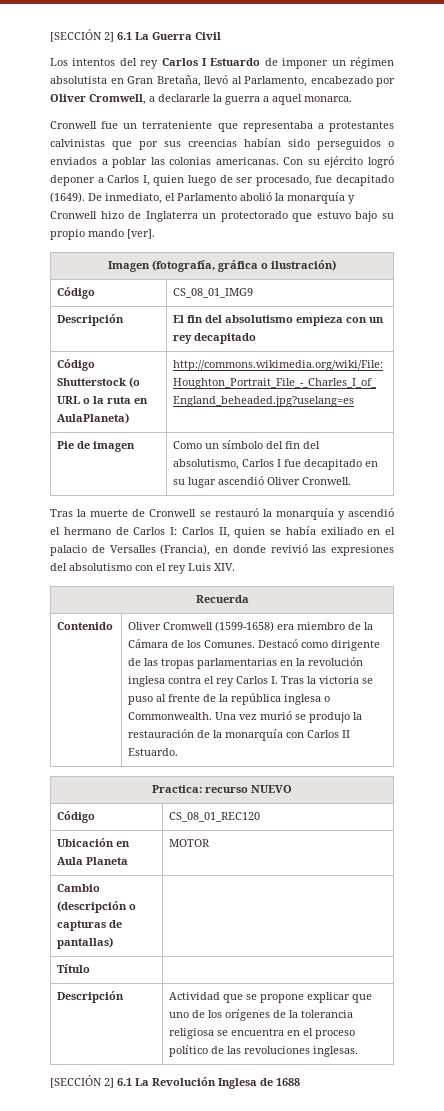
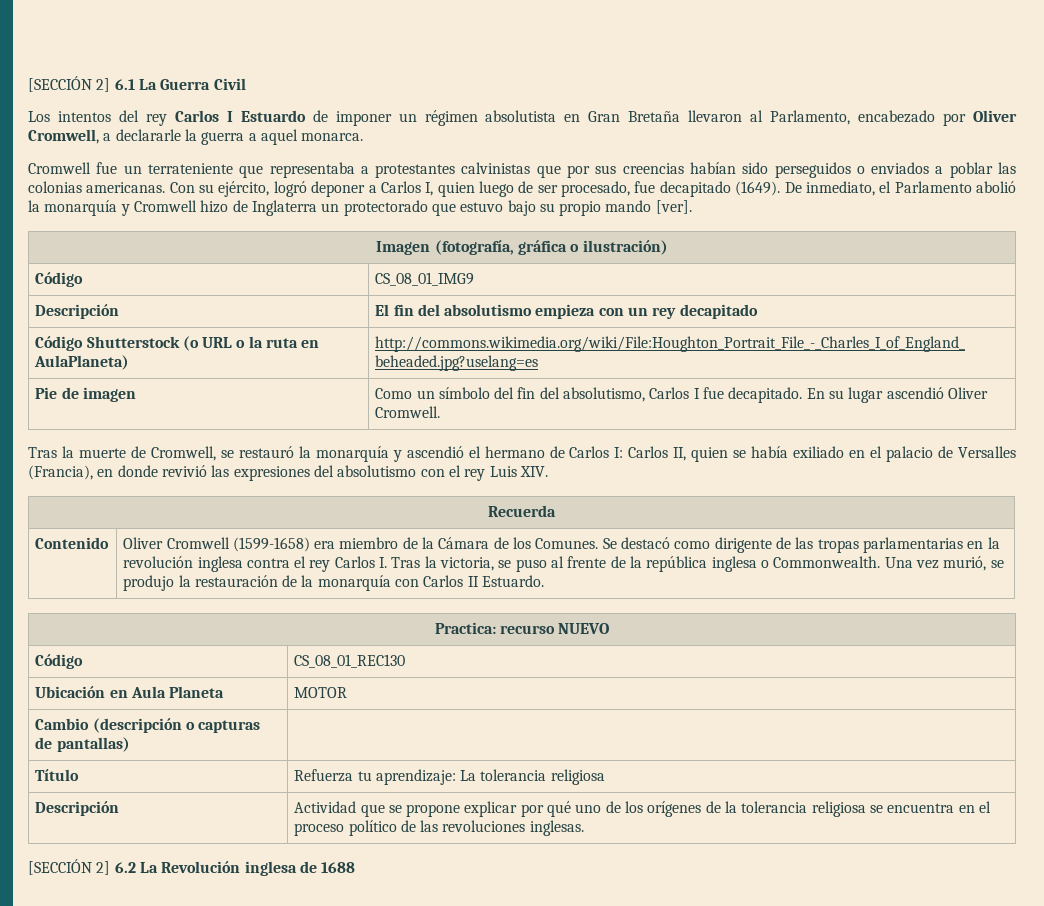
- Los intentos del rey Carlos I Estuardo de imponer un régimen absolutista en Gran Bretaña, llevó al Parlamento, encabezado por Oliver Cromwell, a declararle la guerra a aquel monarca.
+ Los intentos del rey Carlos I Estuardo de imponer un régimen absolutista en Gran Bretaña llevaron al Parlamento, encabezado por Oliver Cromwell, a declararle la guerra a aquel monarca.
- Cronwell fue un terrateniente que representaba a protestantes calvinistas que por sus creencias habían sido perseguidos o enviados a poblar las colonias americanas.
+ Cromwell fue un terrateniente que representaba a protestantes calvinistas que por sus creencias habían sido perseguidos o enviados a poblar las colonias americanas.
- Con su ejército logró deponer a Carlos I, quien luego de ser procesado, fue decapitado (1649).
+ Con su ejército, logró deponer a Carlos I, quien luego de ser procesado, fue decapitado (1649).
- De inmediato, el Parlamento abolió la monarquía y Cronwell hizo de Inglaterra un protectorado que estuvo bajo su propio mando [ver].
+ De inmediato, el Parlamento abolió la monarquía y Cromwell hizo de Inglaterra un protectorado que estuvo bajo su propio mando [ver].
- Pie de imagen | Como un símbolo del fin del absolutismo, Carlos I fue decapitado en su lugar ascendió Oliver Cronwell.
+ Pie de imagen | Como un símbolo del fin del absolutismo, Carlos I fue decapitado. En su lugar ascendió Oliver Cromwell.
- Tras la muerte de Cronwell se restauró la monarquía y ascendió el hermano de Carlos I: Carlos II, quien se había exiliado en el palacio de Versalles (Francia), en donde revivió las expresiones del absolutismo con el rey Luis XIV.
+ Tras la muerte de Cromwell, se restauró la monarquía y ascendió el hermano de Carlos I: Carlos II, quien se había exiliado en el palacio de Versalles (Francia), en donde revivió las expresiones del absolutismo con el rey Luis XIV.
- Destacó como dirigente de las tropas parlamentarias en la revolución inglesa contra el rey Carlos I. Tras la victoria se puso al frente de la república inglesa o Commonwealth.
+ Se destacó como dirigente de las tropas parlamentarias en la revolución inglesa contra el rey Carlos I. Tras la victoria, se puso al frente de la república inglesa o Commonwealth.
- Una vez murió se produjo la restauración de la monarquía con Carlos II Estuardo.
+ Una vez murió, se produjo la restauración de la monarquía con Carlos II Estuardo.
- Código | CS_08_01_REC120
+ Código | CS_08_01_REC130
- Título |
+ Título | Refuerza tu aprendizaje: La tolerancia religiosa
- Descripción | Actividad que se propone explicar que uno de los orígenes de la tolerancia religiosa se encuentra en el proceso político de las revoluciones inglesas.
+ Descripción | Actividad que se propone explicar por qué uno de los orígenes de la tolerancia religiosa se encuentra en el proceso político de las revoluciones inglesas.
- [SECCIÓN 2] 6.1 La Revolución Inglesa de 1688
+ [SECCIÓN 2] 6.2 La Revolución inglesa de 1688

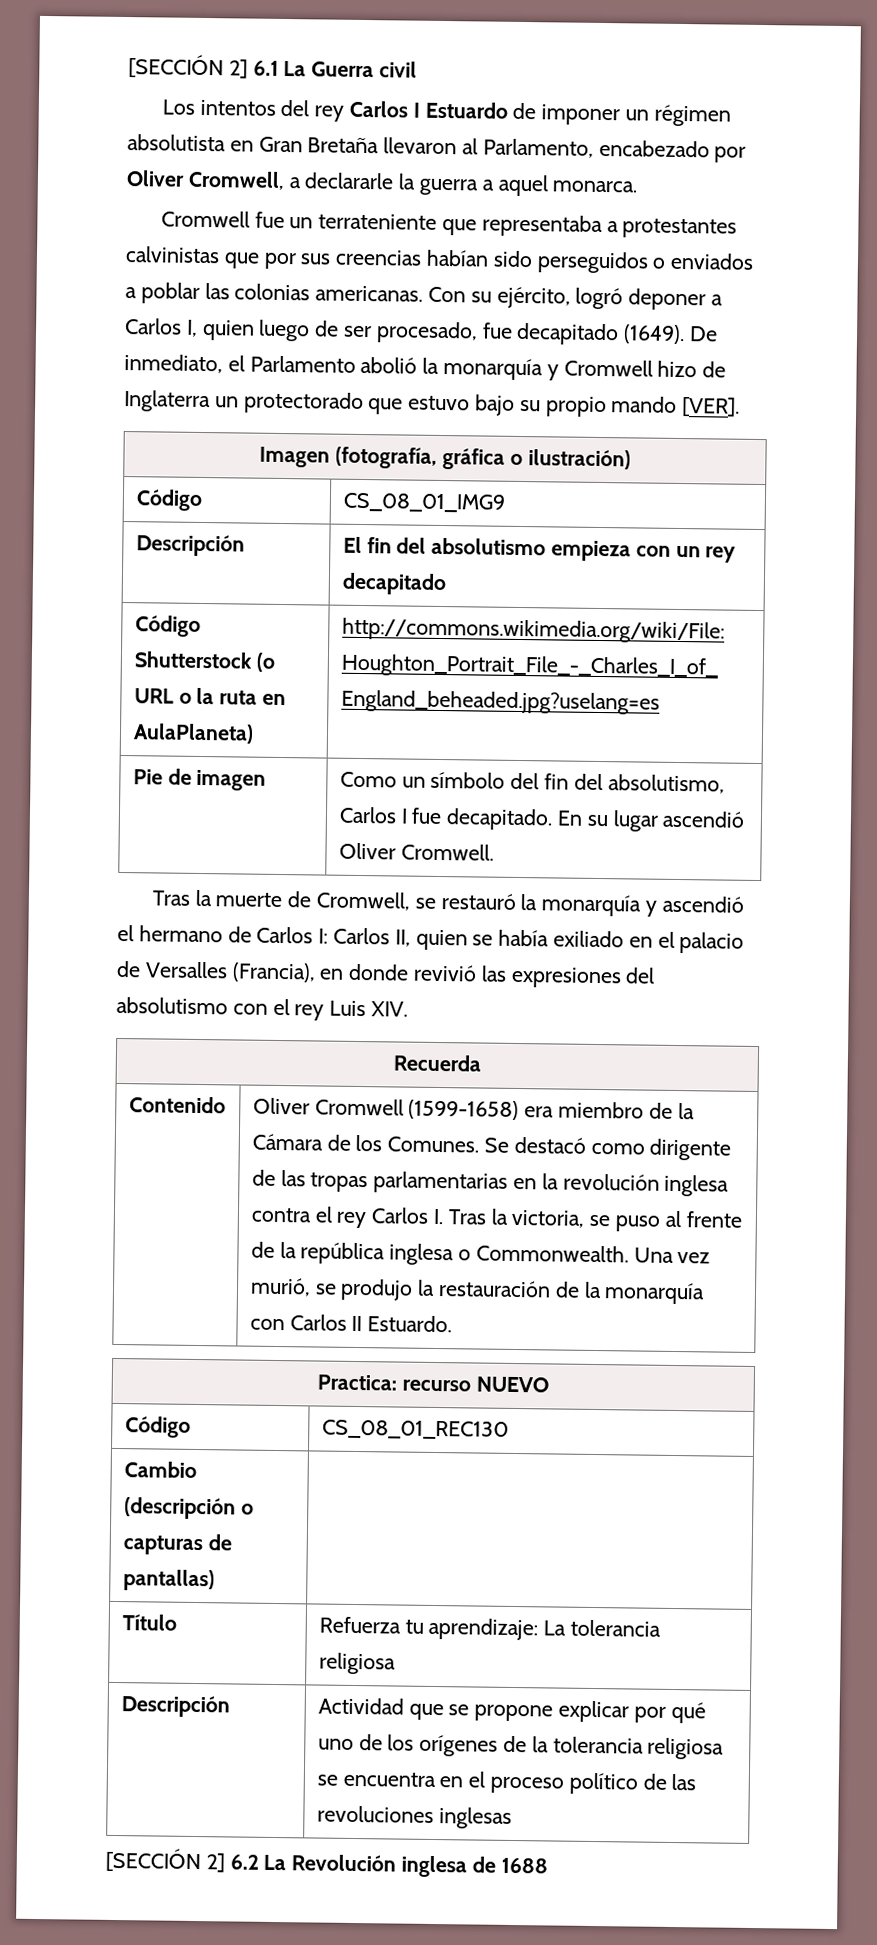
- [SECCIÓN 2] 6.1 La Guerra Civil
+ [SECCIÓN 2] 6.1 La Guerra civil
- De inmediato, el Parlamento abolió la monarquía y Cromwell hizo de Inglaterra un protectorado que estuvo bajo su propio mando [ver].
+ De inmediato, el Parlamento abolió la monarquía y Cromwell hizo de Inglaterra un protectorado que estuvo bajo su propio mando [VER].
- Ubicación en Aula Planeta | MOTOR
- Descripción | Actividad que se propone explicar por qué uno de los orígenes de la tolerancia religiosa se encuentra en el proceso político de las revoluciones inglesas.
+ Descripción | Actividad que se propone explicar por qué uno de los orígenes de la tolerancia religiosa se encuentra en el proceso político de las revoluciones inglesas

